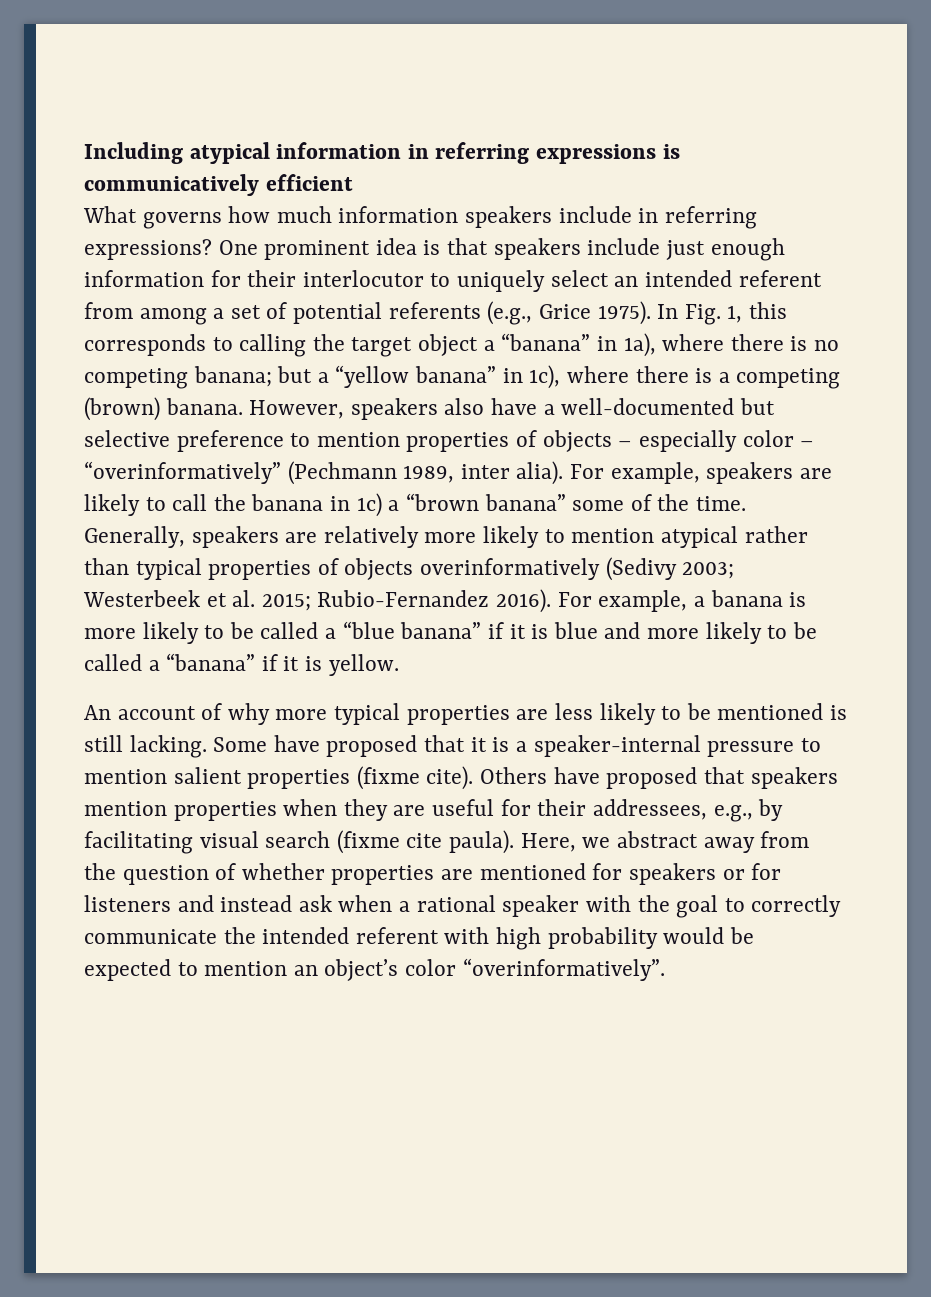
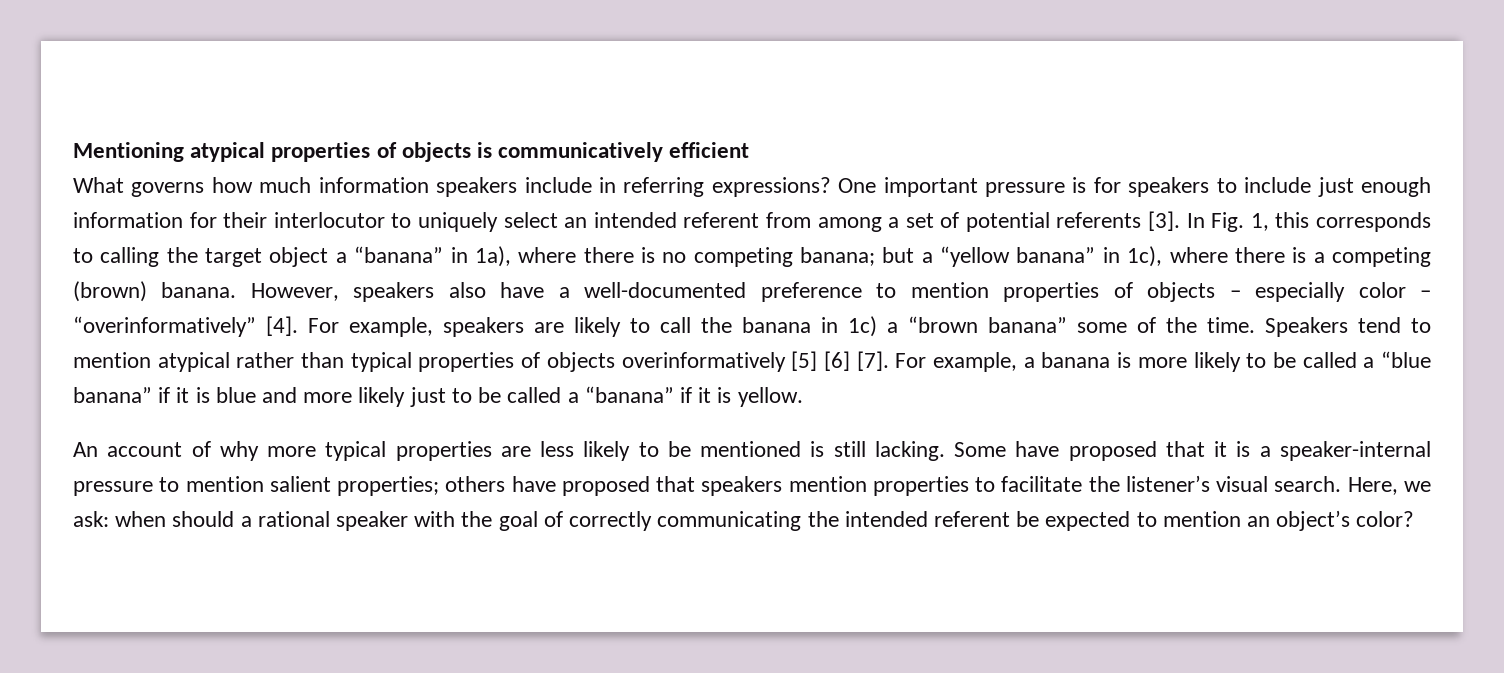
- Including atypical information in referring expressions is communicatively efficient
+ Mentioning atypical properties of objects is communicatively efficient
- One prominent idea is that speakers include just enough information for their interlocutor to uniquely select an intended referent from among a set of potential referents (e.g., Grice 1975).
+ One important pressure is for speakers to include just enough information for their interlocutor to uniquely select an intended referent from among a set of potential referents [3].
- However, speakers also have a well-documented but selective preference to mention properties of objects – especially color – “overinformatively” (Pechmann 1989, inter alia).
+ However, speakers also have a well-documented preference to mention properties of objects – especially color – “overinformatively” [4].
- Generally, speakers are relatively more likely to mention atypical rather than typical properties of objects overinformatively (Sedivy 2003; Westerbeek et al. 2015; Rubio-Fernandez 2016).
+ Speakers tend to mention atypical rather than typical properties of objects overinformatively [5] [6] [7].
- For example, a banana is more likely to be called a “blue banana” if it is blue and more likely to be called a “banana” if it is yellow.
+ For example, a banana is more likely to be called a “blue banana” if it is blue and more likely just to be called a “banana” if it is yellow.
- Some have proposed that it is a speaker-internal pressure to mention salient properties (fixme cite). Others have proposed that speakers mention properties when they are useful for their addressees, e.g., by facilitating visual search (fixme cite paula). Here, we abstract away from the question of whether properties are mentioned for speakers or for listeners and instead ask when a rational speaker with the goal to correctly communicate the intended referent with high probability would be expected to mention an object’s color “overinformatively”.
+ Some have proposed that it is a speaker-internal pressure to mention salient properties; others have proposed that speakers mention properties to facilitate the listener’s visual search. Here, we ask: when should a rational speaker with the goal of correctly communicating the intended referent be expected to mention an object’s color?

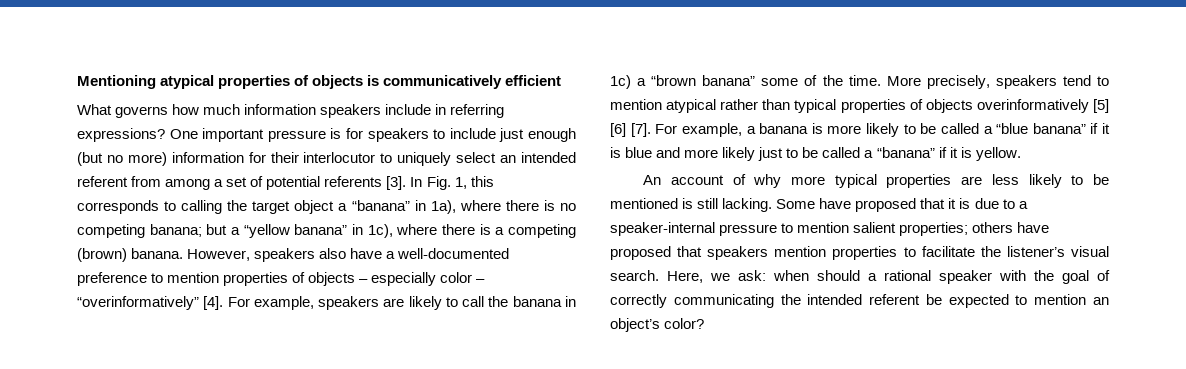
- One important pressure is for speakers to include just enough information for their interlocutor to uniquely select an intended referent from among a set of potential referents [3].
+ One important pressure is for speakers to include just enough (but no more) information for their interlocutor to uniquely select an intended referent from among a set of potential referents [3].
- Speakers tend to mention atypical rather than typical properties of objects overinformatively [5] [6] [7].
+ More precisely, speakers tend to mention atypical rather than typical properties of objects overinformatively [5] [6] [7].
- Some have proposed that it is a speaker-internal pressure to mention salient properties; others have proposed that speakers mention properties to facilitate the listener’s visual search.
+ Some have proposed that it is due to a speaker-internal pressure to mention salient properties; others have proposed that speakers mention properties to facilitate the listener’s visual search.

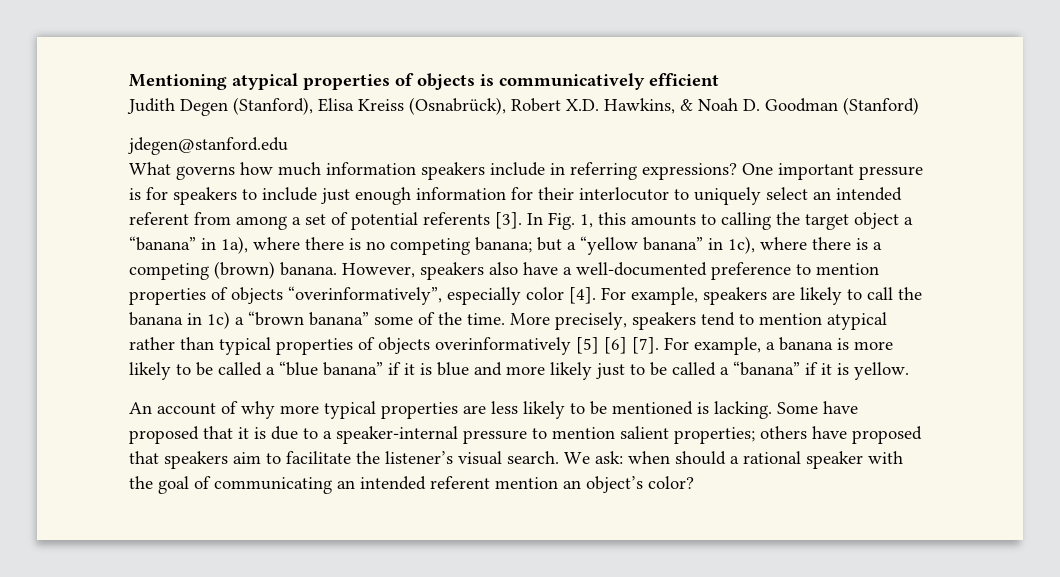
+ Judith Degen (Stanford), Elisa Kreiss (Osnabrück), Robert X.D. Hawkins, & Noah D. Goodman (Stanford)
+ jdegen@stanford.edu
- One important pressure is for speakers to include just enough (but no more) information for their interlocutor to uniquely select an intended referent from among a set of potential referents [3].
+ One important pressure is for speakers to include just enough information for their interlocutor to uniquely select an intended referent from among a set of potential referents [3].
- In Fig. 1, this corresponds to calling the target object a “banana” in 1a), where there is no competing banana; but a “yellow banana” in 1c), where there is a competing (brown) banana.
+ In Fig. 1, this amounts to calling the target object a “banana” in 1a), where there is no competing banana; but a “yellow banana” in 1c), where there is a competing (brown) banana.
- However, speakers also have a well-documented preference to mention properties of objects – especially color – “overinformatively” [4].
+ However, speakers also have a well-documented preference to mention properties of objects “overinformatively”, especially color [4].
- An account of why more typical properties are less likely to be mentioned is still lacking.
+ An account of why more typical properties are less likely to be mentioned is lacking.
- Some have proposed that it is due to a speaker-internal pressure to mention salient properties; others have proposed that speakers mention properties to facilitate the listener’s visual search.
+ Some have proposed that it is due to a speaker-internal pressure to mention salient properties; others have proposed that speakers aim to facilitate the listener’s visual search.
- Here, we ask: when should a rational speaker with the goal of correctly communicating the intended referent be expected to mention an object’s color?
+ We ask: when should a rational speaker with the goal of communicating an intended referent mention an object’s color?

